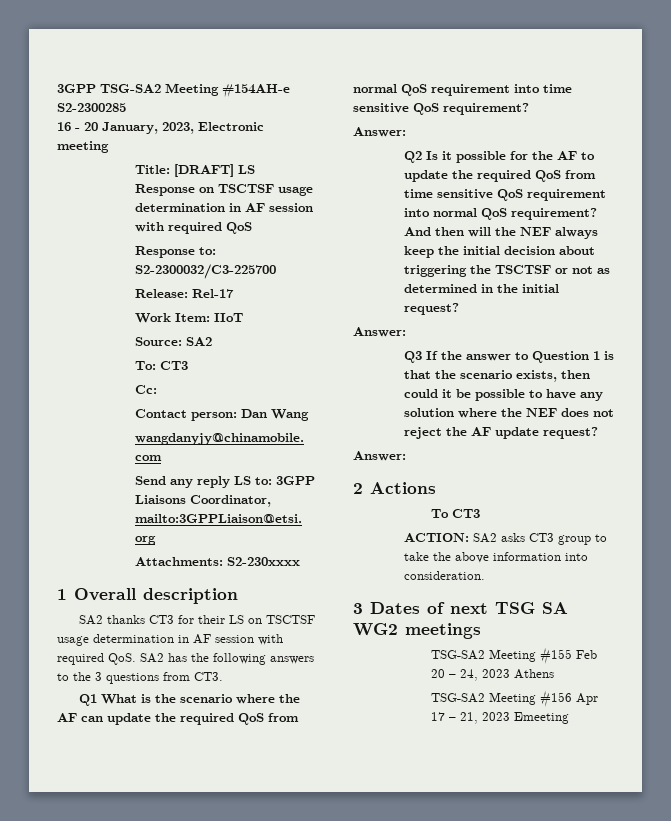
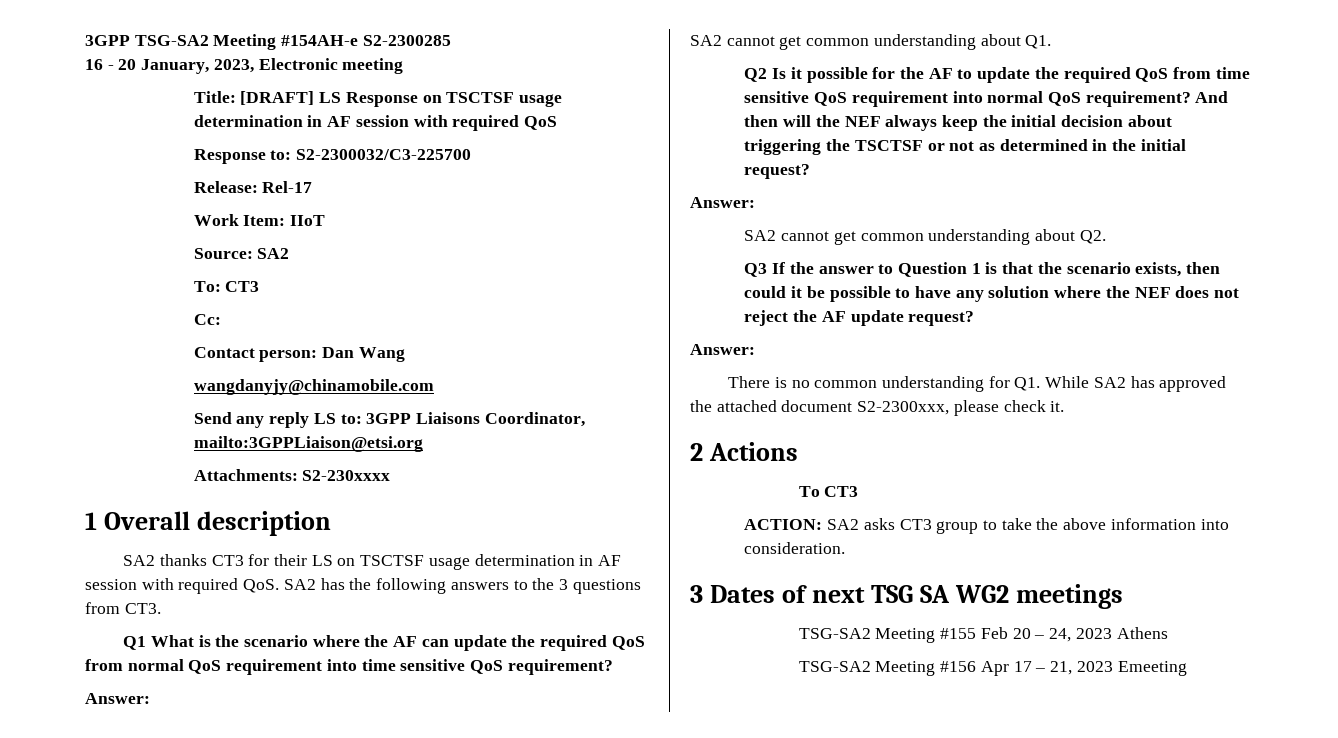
+ SA2 cannot get common understanding about Q1.
+ SA2 cannot get common understanding about Q2.
+ There is no common understanding for Q1. While SA2 has approved the attached document S2-2300xxx, please check it.

